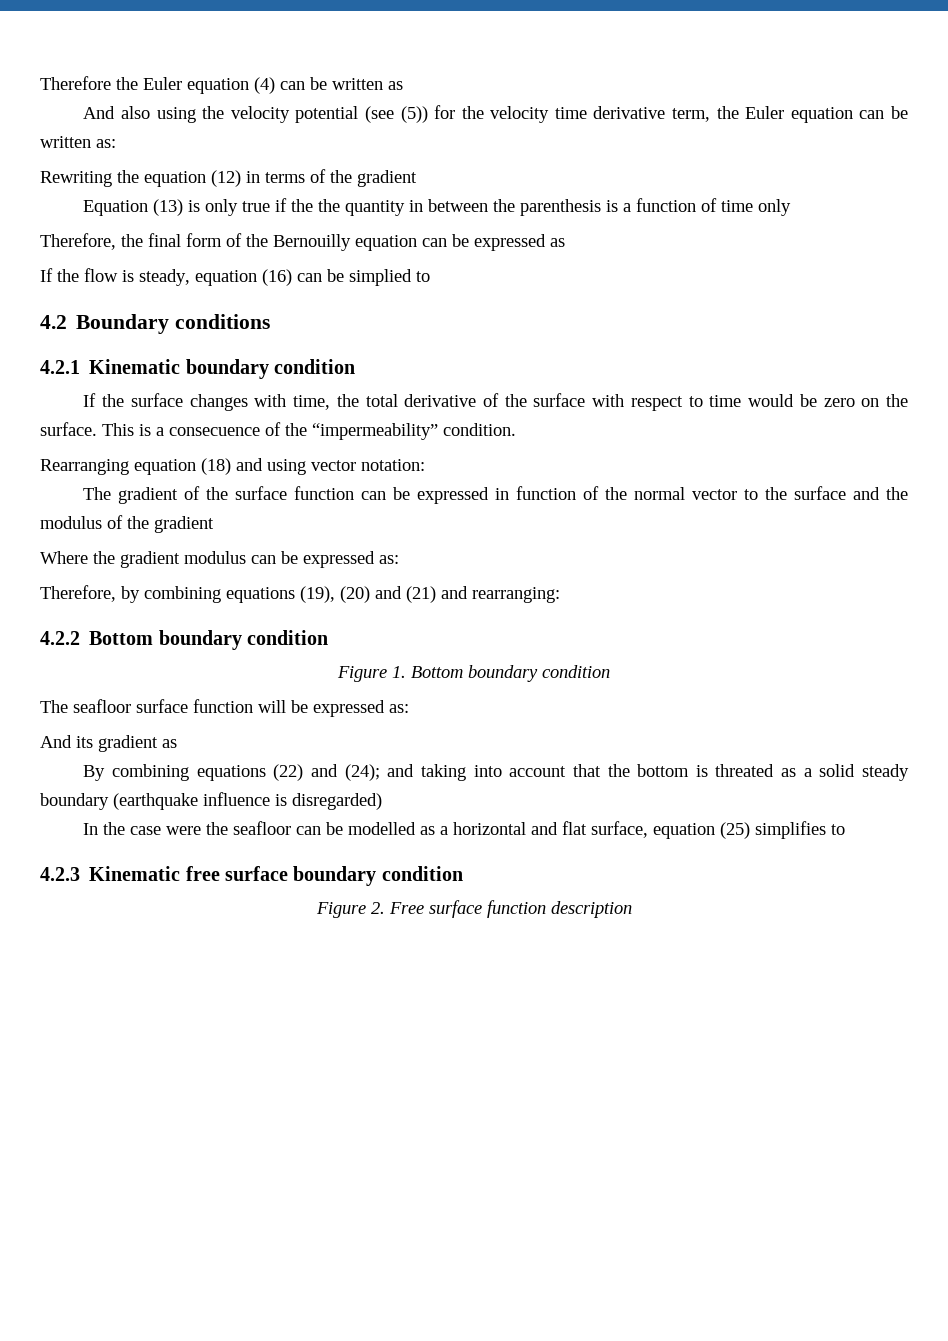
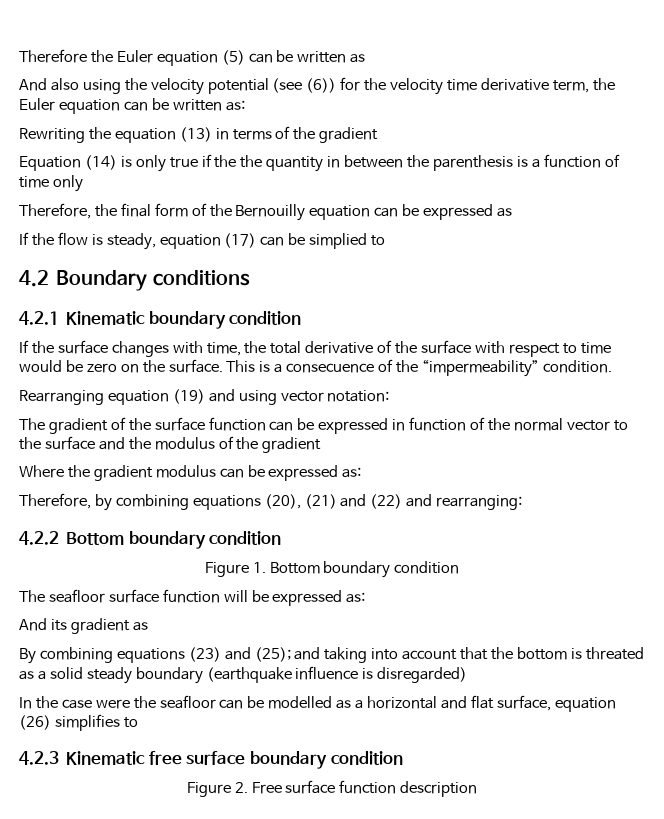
- Therefore the Euler equation (4) can be written as
+ Therefore the Euler equation (5) can be written as
- And also using the velocity potential (see (5)) for the velocity time derivative term, the Euler equation can be written as:
+ And also using the velocity potential (see (6)) for the velocity time derivative term, the Euler equation can be written as:
- Rewriting the equation (12) in terms of the gradient
+ Rewriting the equation (13) in terms of the gradient
- Equation (13) is only true if the the quantity in between the parenthesis is a function of time only
+ Equation (14) is only true if the the quantity in between the parenthesis is a function of time only
- If the flow is steady, equation (16) can be simplied to
+ If the flow is steady, equation (17) can be simplied to
- Rearranging equation (18) and using vector notation:
+ Rearranging equation (19) and using vector notation:
- Therefore, by combining equations (19), (20) and (21) and rearranging:
+ Therefore, by combining equations (20), (21) and (22) and rearranging:
- By combining equations (22) and (24); and taking into account that the bottom is threated as a solid steady boundary (earthquake influence is disregarded)
+ By combining equations (23) and (25); and taking into account that the bottom is threated as a solid steady boundary (earthquake influence is disregarded)
- In the case were the seafloor can be modelled as a horizontal and flat surface, equation (25) simplifies to
+ In the case were the seafloor can be modelled as a horizontal and flat surface, equation (26) simplifies to

